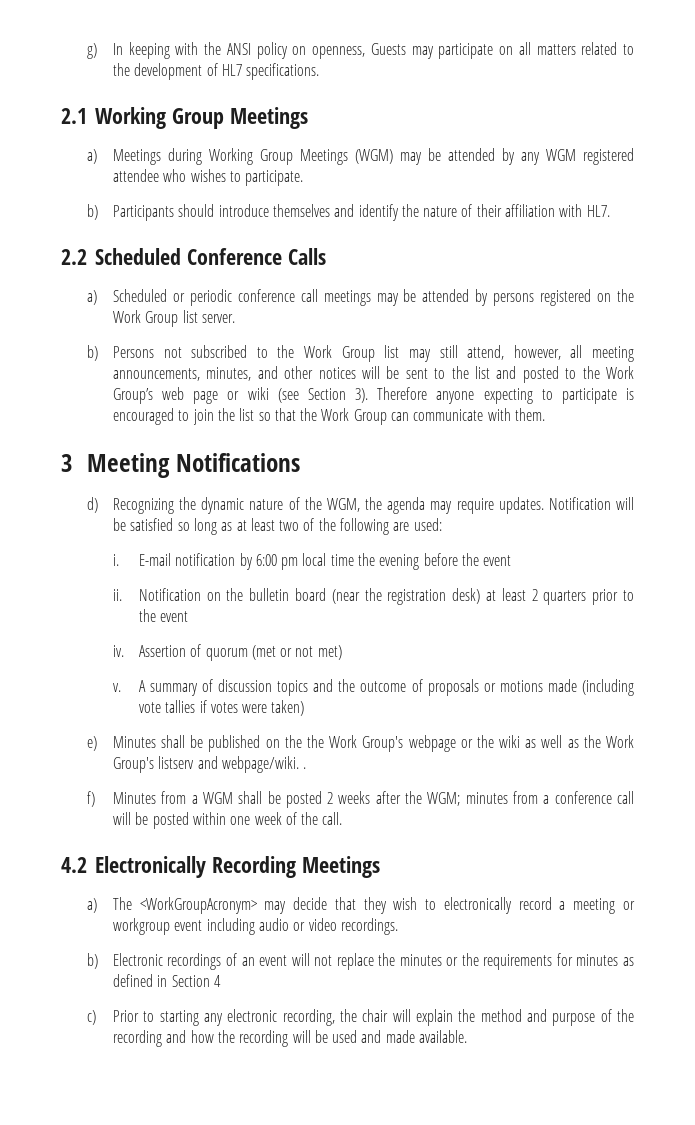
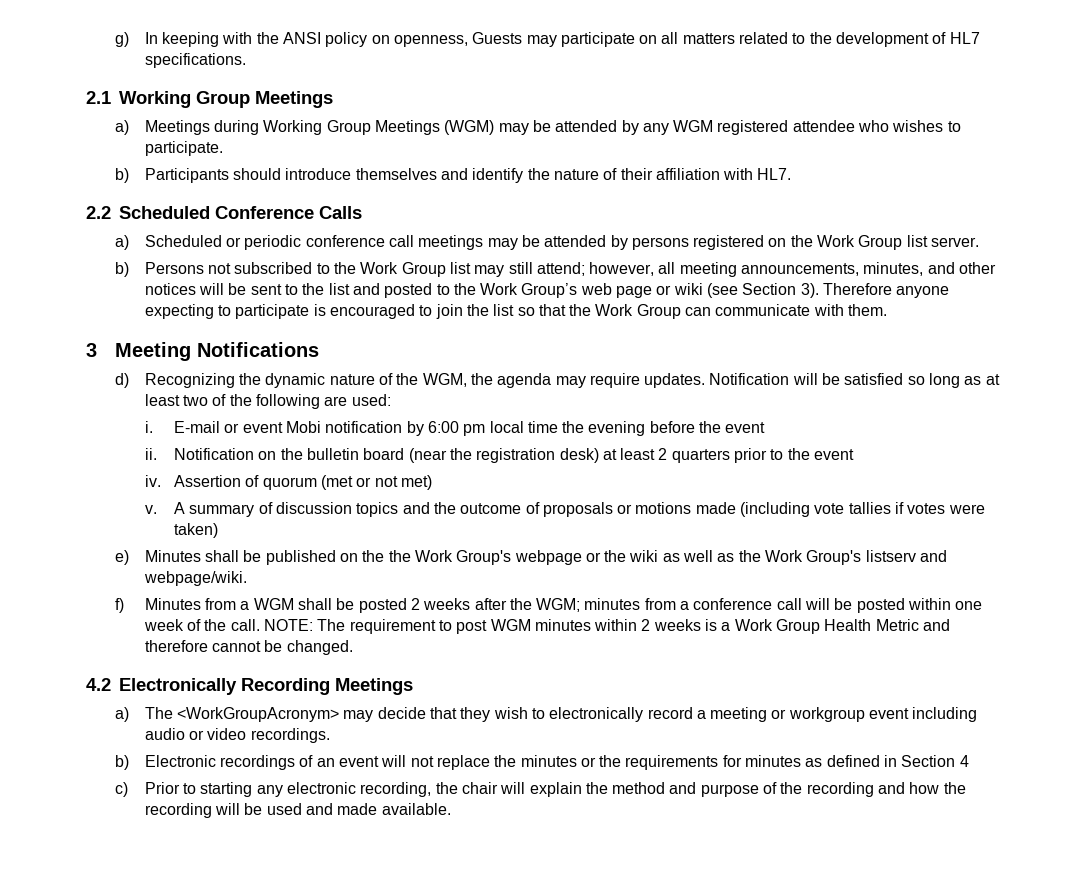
- b) Persons not subscribed to the Work Group list may still attend, however, all meeting announcements, minutes, and other notices will be sent to the list and posted to the Work Group’s web page or wiki (see Section 3).
+ b) Persons not subscribed to the Work Group list may still attend; however, all meeting announcements, minutes, and other notices will be sent to the list and posted to the Work Group’s web page or wiki (see Section 3).
- E-mail notification by 6:00 pm local time the evening before the event
+ E-mail or event Mobi notification by 6:00 pm local time the evening before the event
- e) Minutes shall be published on the the Work Group's webpage or the wiki as well as the Work Group's listserv and webpage/wiki. .
+ e) Minutes shall be published on the the Work Group's webpage or the wiki as well as the Work Group's listserv and webpage/wiki.
+ NOTE: The requirement to post WGM minutes within 2 weeks is a Work Group Health Metric and therefore cannot be changed.

